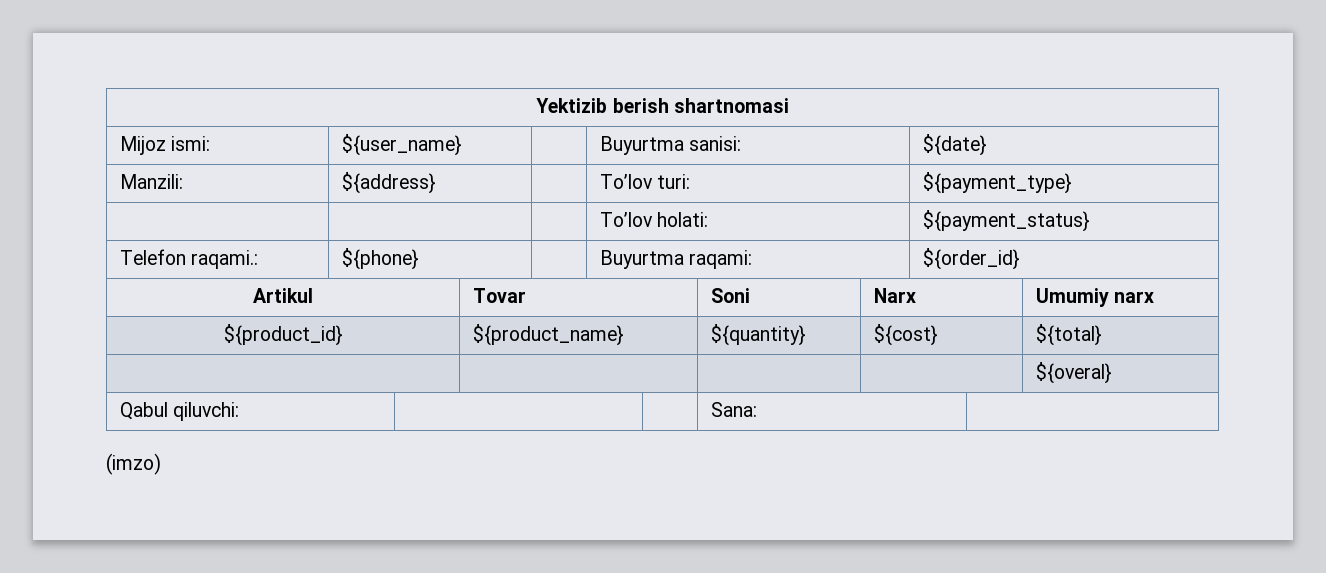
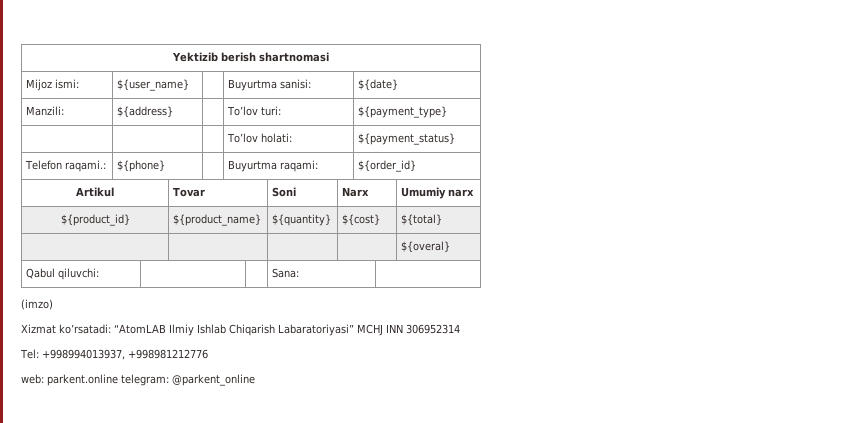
+ Xizmat ko’rsatadi: “AtomLAB Ilmiy Ishlab Chiqarish Labaratoriyasi” MCHJ INN 306952314
+ Tel: +998994013937, +998981212776
+ web: parkent.online telegram: @parkent_online

